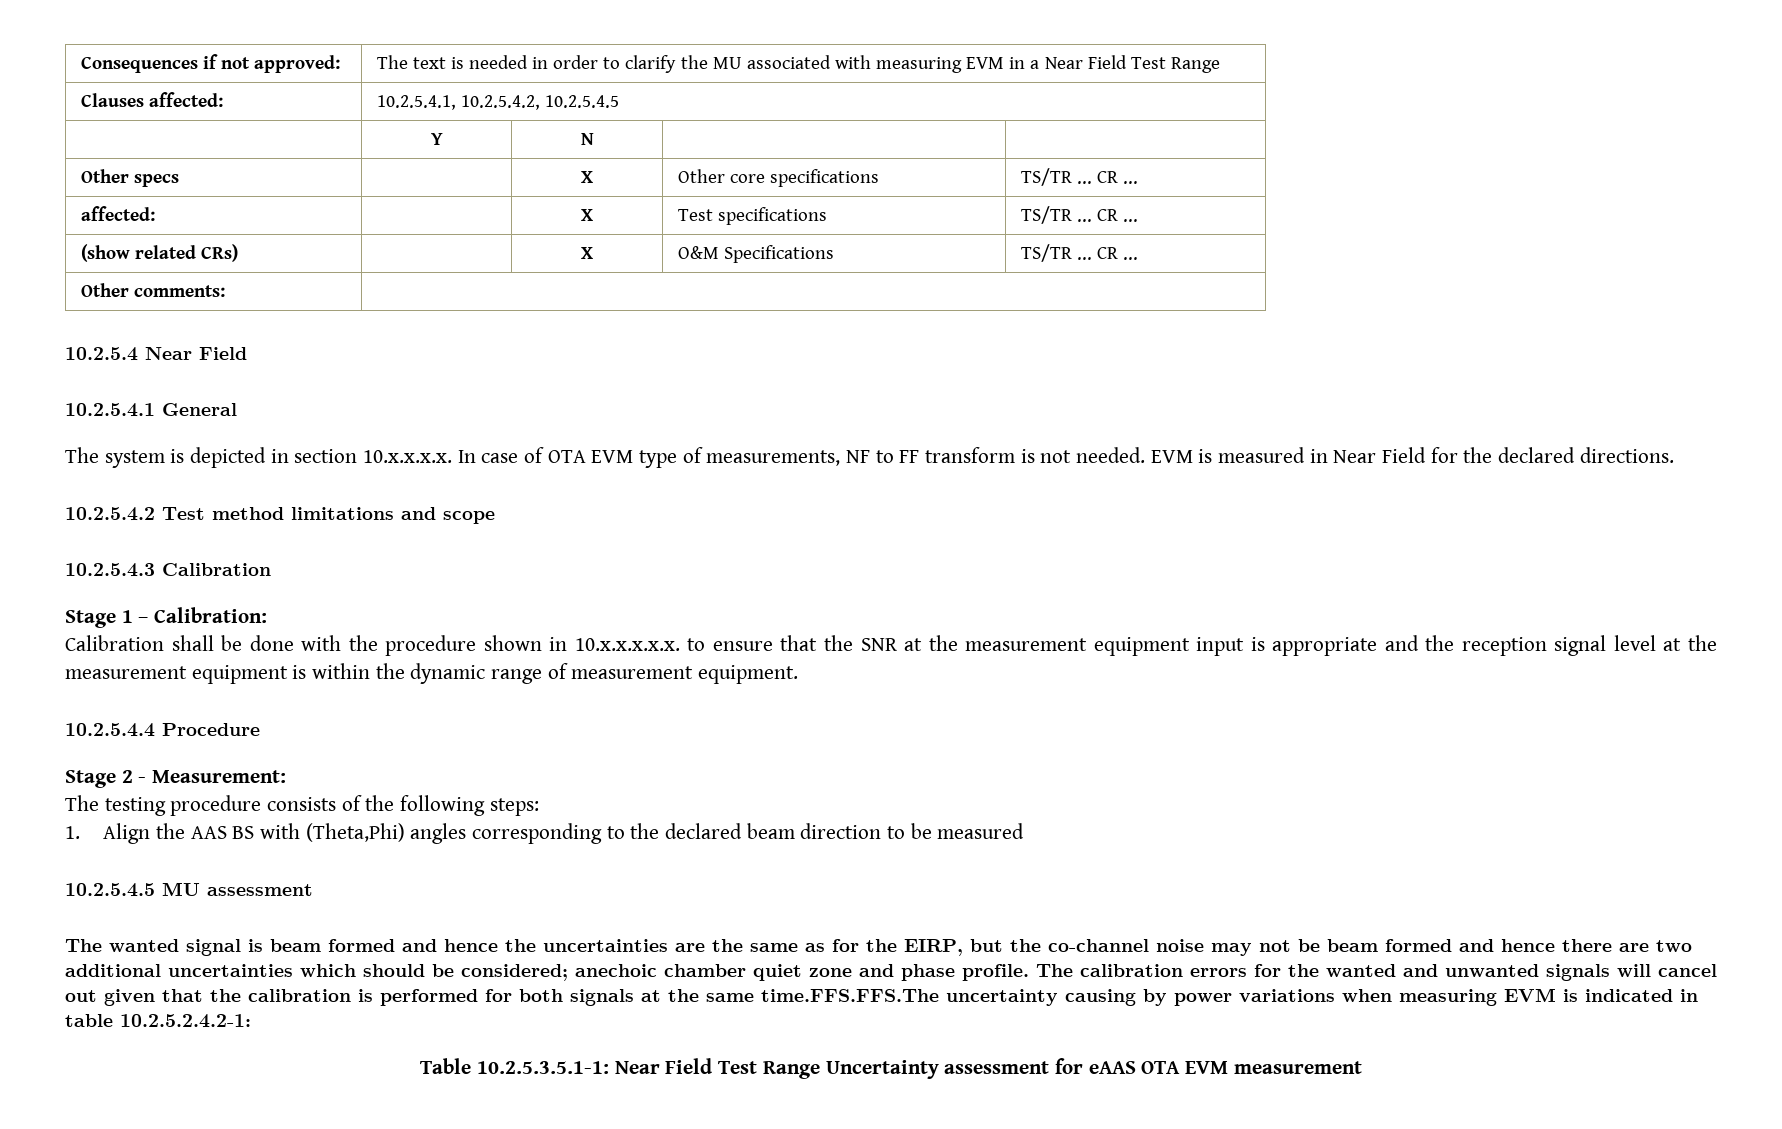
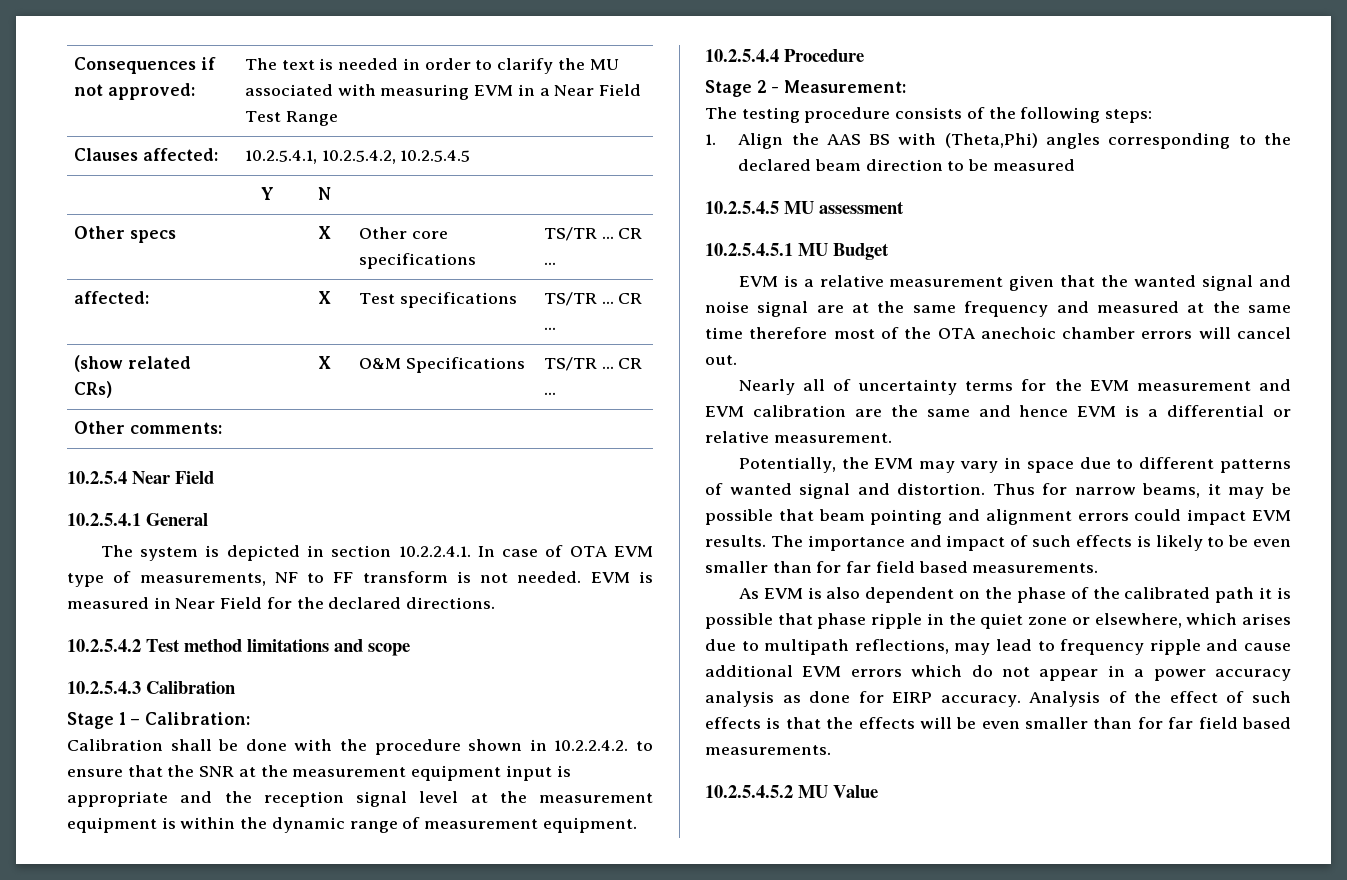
- The system is depicted in section 10.x.x.x.x. In case of OTA EVM type of measurements, NF to FF transform is not needed.
+ The system is depicted in section 10.2.2.4.1. In case of OTA EVM type of measurements, NF to FF transform is not needed.
- Calibration shall be done with the procedure shown in 10.x.x.x.x.x. to ensure that the SNR at the measurement equipment input is appropriate and the reception signal level at the measurement equipment is within the dynamic range of measurement equipment.
+ Calibration shall be done with the procedure shown in 10.2.2.4.2. to ensure that the SNR at the measurement equipment input is appropriate and the reception signal level at the measurement equipment is within the dynamic range of measurement equipment.
- The wanted signal is beam formed and hence the uncertainties are the same as for the EIRP, but the co-channel noise may not be beam formed and hence there are two additional uncertainties which should be considered; anechoic chamber quiet zone and phase profile. The calibration errors for the wanted and unwanted signals will cancel out given that the calibration is performed for both signals at the same time.FFS.FFS.The uncertainty causing by power variations when measuring EVM is indicated in table 10.2.5.2.4.2-1:
- Table 10.2.5.3.5.1-1: Near Field Test Range Uncertainty assessment for eAAS OTA EVM measurement
+ 10.2.5.4.5.1 MU Budget
+ EVM is a relative measurement given that the wanted signal and noise signal are at the same frequency and measured at the same time therefore most of the OTA anechoic chamber errors will cancel out.
+ Nearly all of uncertainty terms for the EVM measurement and EVM calibration are the same and hence EVM is a differential or relative measurement.
+ Potentially, the EVM may vary in space due to different patterns of wanted signal and distortion. Thus for narrow beams, it may be possible that beam pointing and alignment errors could impact EVM results. The importance and impact of such effects is likely to be even smaller than for far field based measurements.
+ As EVM is also dependent on the phase of the calibrated path it is possible that phase ripple in the quiet zone or elsewhere, which arises due to multipath reflections, may lead to frequency ripple and cause additional EVM errors which do not appear in a power accuracy analysis as done for EIRP accuracy. Analysis of the effect of such effects is that the effects will be even smaller than for far field based measurements.
+ 10.2.5.4.5.2 MU Value

